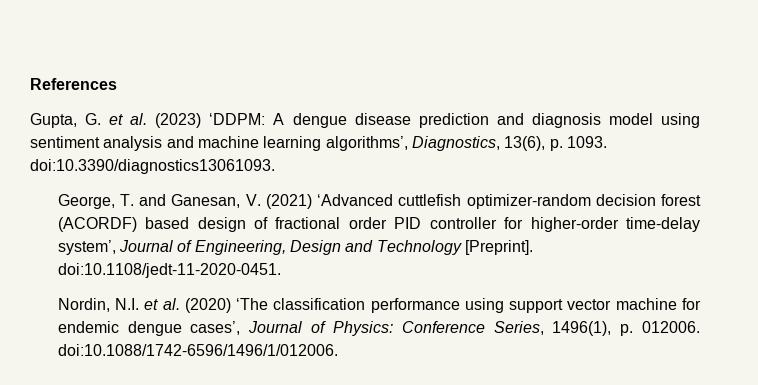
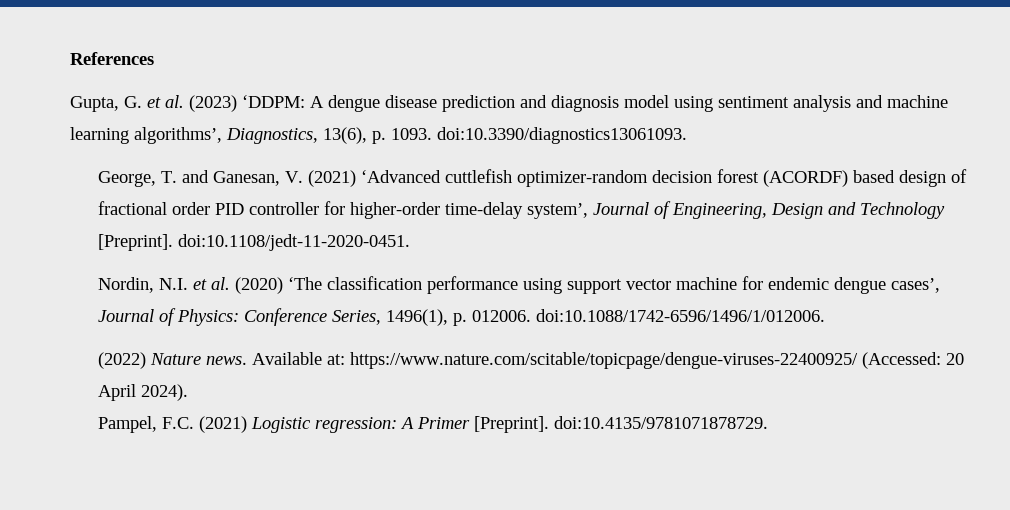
+ (2022) Nature news. Available at: https://www.nature.com/scitable/topicpage/dengue-viruses-22400925/ (Accessed: 20 April 2024).
+ Pampel, F.C. (2021) Logistic regression: A Primer [Preprint]. doi:10.4135/9781071878729.

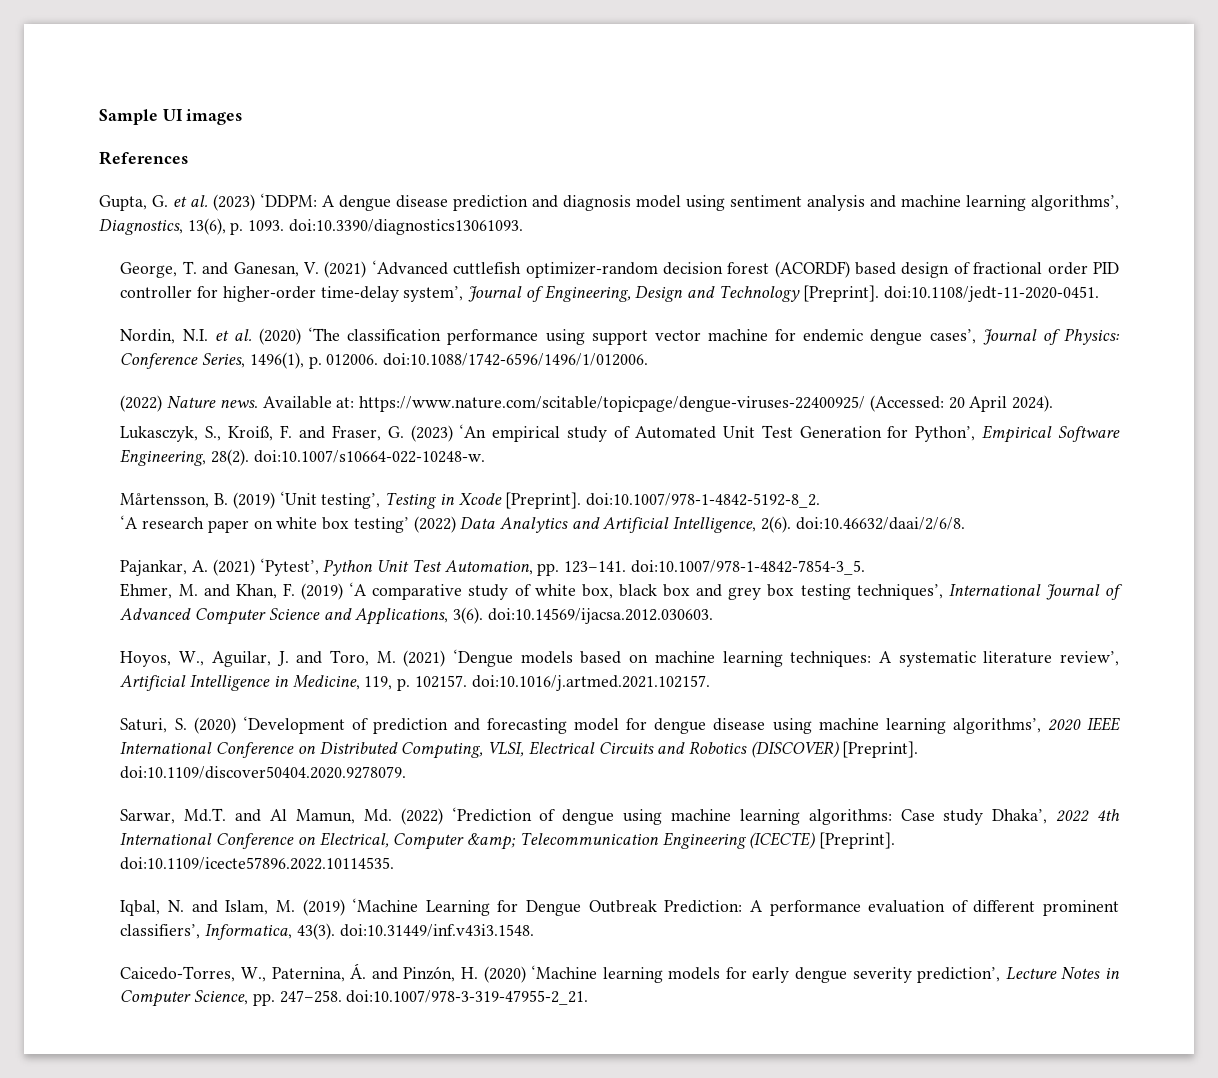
+ Sample UI images
- Pampel, F.C. (2021) Logistic regression: A Primer [Preprint]. doi:10.4135/9781071878729.
+ Lukasczyk, S., Kroiß, F. and Fraser, G. (2023) ‘An empirical study of Automated Unit Test Generation for Python’, Empirical Software Engineering, 28(2). doi:10.1007/s10664-022-10248-w.
+ Mårtensson, B. (2019) ‘Unit testing’, Testing in Xcode [Preprint]. doi:10.1007/978-1-4842-5192-8_2.
+ ‘A research paper on white box testing’ (2022) Data Analytics and Artificial Intelligence, 2(6). doi:10.46632/daai/2/6/8.
+ Pajankar, A. (2021) ‘Pytest’, Python Unit Test Automation, pp. 123–141. doi:10.1007/978-1-4842-7854-3_5.
+ Ehmer, M. and Khan, F. (2019) ‘A comparative study of white box, black box and grey box testing techniques’, International Journal of Advanced Computer Science and Applications, 3(6). doi:10.14569/ijacsa.2012.030603.
+ Hoyos, W., Aguilar, J. and Toro, M. (2021) ‘Dengue models based on machine learning techniques: A systematic literature review’, Artificial Intelligence in Medicine, 119, p. 102157. doi:10.1016/j.artmed.2021.102157.
+ Saturi, S. (2020) ‘Development of prediction and forecasting model for dengue disease using machine learning algorithms’, 2020 IEEE International Conference on Distributed Computing, VLSI, Electrical Circuits and Robotics (DISCOVER) [Preprint]. doi:10.1109/discover50404.2020.9278079.
+ Sarwar, Md.T. and Al Mamun, Md. (2022) ‘Prediction of dengue using machine learning algorithms: Case study Dhaka’, 2022 4th International Conference on Electrical, Computer &amp; Telecommunication Engineering (ICECTE) [Preprint]. doi:10.1109/icecte57896.2022.10114535.
+ Iqbal, N. and Islam, M. (2019) ‘Machine Learning for Dengue Outbreak Prediction: A performance evaluation of different prominent classifiers’, Informatica, 43(3). doi:10.31449/inf.v43i3.1548.
+ Caicedo-Torres, W., Paternina, Á. and Pinzón, H. (2020) ‘Machine learning models for early dengue severity prediction’, Lecture Notes in Computer Science, pp. 247–258. doi:10.1007/978-3-319-47955-2_21.

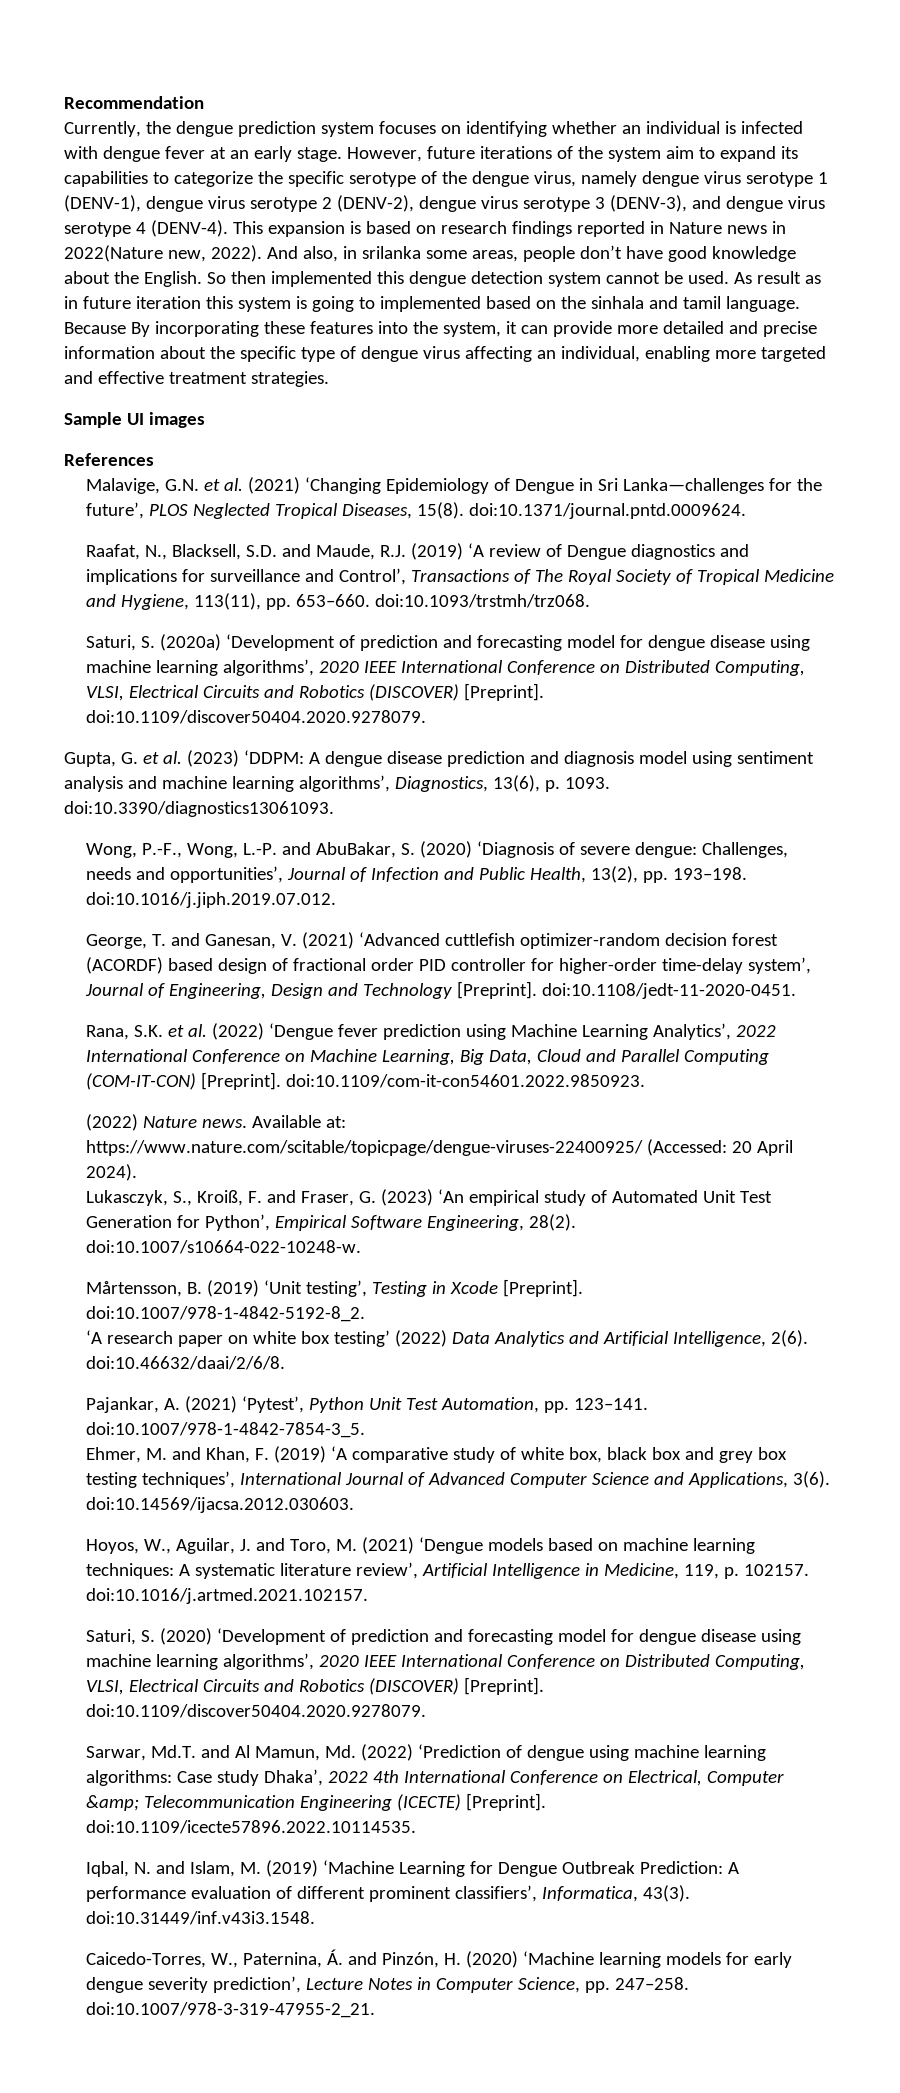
+ Recommendation
+ Currently, the dengue prediction system focuses on identifying whether an individual is infected with dengue fever at an early stage. However, future iterations of the system aim to expand its capabilities to categorize the specific serotype of the dengue virus, namely dengue virus serotype 1 (DENV-1), dengue virus serotype 2 (DENV-2), dengue virus serotype 3 (DENV-3), and dengue virus serotype 4 (DENV-4). This expansion is based on research findings reported in Nature news in 2022(Nature new, 2022). And also, in srilanka some areas, people don’t have good knowledge about the English. So then implemented this dengue detection system cannot be used. As result as in future iteration this system is going to implemented based on the sinhala and tamil language. Because By incorporating these features into the system, it can provide more detailed and precise information about the specific type of dengue virus affecting an individual, enabling more targeted and effective treatment strategies.
  Sample UI images
  References
+ Malavige, G.N. et al. (2021) ‘Changing Epidemiology of Dengue in Sri Lanka—challenges for the future’, PLOS Neglected Tropical Diseases, 15(8). doi:10.1371/journal.pntd.0009624.
+ Raafat, N., Blacksell, S.D. and Maude, R.J. (2019) ‘A review of Dengue diagnostics and implications for surveillance and Control’, Transactions of The Royal Society of Tropical Medicine and Hygiene, 113(11), pp. 653–660. doi:10.1093/trstmh/trz068.
+ Saturi, S. (2020a) ‘Development of prediction and forecasting model for dengue disease using machine learning algorithms’, 2020 IEEE International Conference on Distributed Computing, VLSI, Electrical Circuits and Robotics (DISCOVER) [Preprint]. doi:10.1109/discover50404.2020.9278079.
+ Wong, P.-F., Wong, L.-P. and AbuBakar, S. (2020) ‘Diagnosis of severe dengue: Challenges, needs and opportunities’, Journal of Infection and Public Health, 13(2), pp. 193–198. doi:10.1016/j.jiph.2019.07.012.
- Nordin, N.I. et al. (2020) ‘The classification performance using support vector machine for endemic dengue cases’, Journal of Physics: Conference Series, 1496(1), p. 012006. doi:10.1088/1742-6596/1496/1/012006.
+ Rana, S.K. et al. (2022) ‘Dengue fever prediction using Machine Learning Analytics’, 2022 International Conference on Machine Learning, Big Data, Cloud and Parallel Computing (COM-IT-CON) [Preprint]. doi:10.1109/com-it-con54601.2022.9850923.

